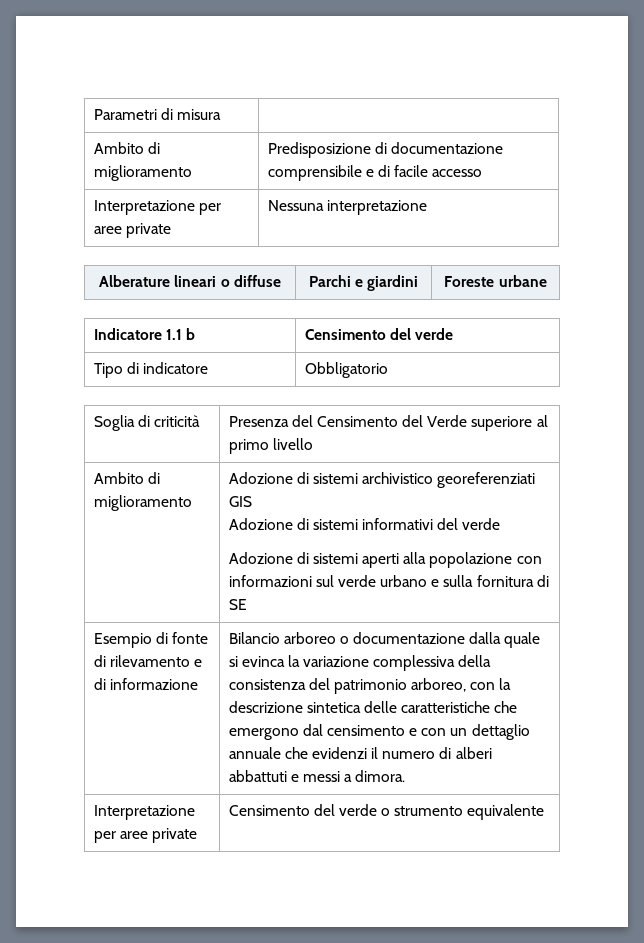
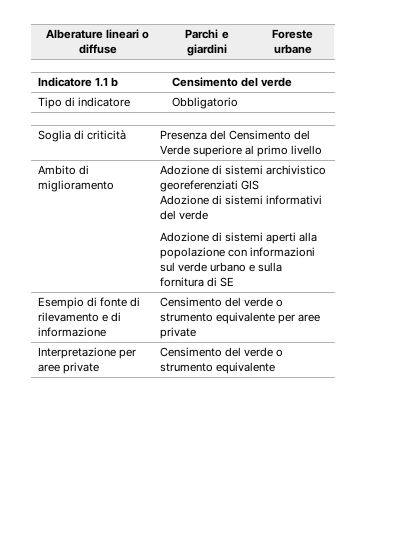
- Parametri di misura |
- Ambito di miglioramento | Predisposizione di documentazione comprensibile e di facile accesso
- Interpretazione per aree private | Nessuna interpretazione
- Bilancio arboreo o documentazione dalla quale si evinca la variazione complessiva della consistenza del patrimonio arboreo, con la descrizione sintetica delle caratteristiche che emergono dal censimento e con un dettaglio annuale che evidenzi il numero di alberi abbattuti e messi a dimora.
+ Censimento del verde o strumento equivalente per aree private

